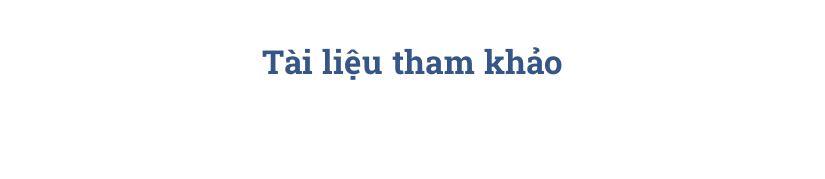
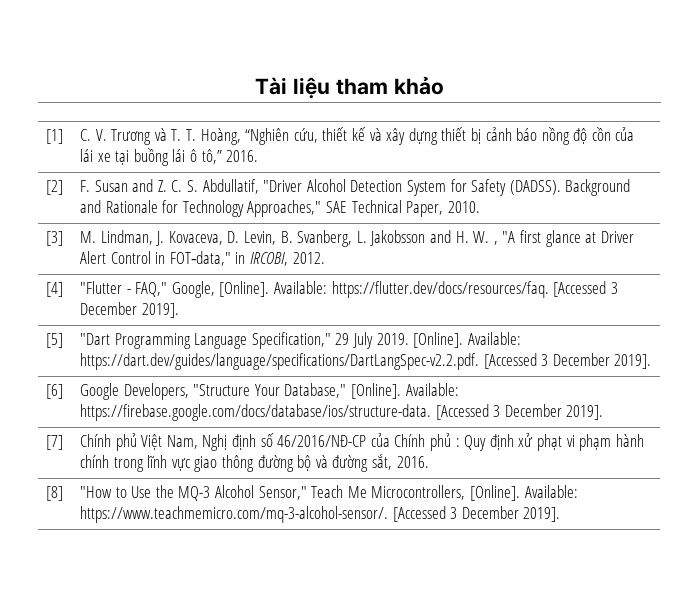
+ [1] | C. V. Trương và T. T. Hoàng, “Nghiên cứu, thiết kế và xây dựng thiết bị cảnh báo nồng độ cồn của lái xe tại buồng lái ô tô,” 2016.
+ [2] | F. Susan and Z. C. S. Abdullatif, "Driver Alcohol Detection System for Safety (DADSS). Background and Rationale for Technology Approaches," SAE Technical Paper, 2010.
+ [3] | M. Lindman, J. Kovaceva, D. Levin, B. Svanberg, L. Jakobsson and H. W. , "A first glance at Driver Alert Control in FOT‐data," in IRCOBI, 2012.
+ [4] | "Flutter - FAQ," Google, [Online]. Available: https://flutter.dev/docs/resources/faq. [Accessed 3 December 2019].
+ [5] | "Dart Programming Language Specification," 29 July 2019. [Online]. Available: https://dart.dev/guides/language/specifications/DartLangSpec-v2.2.pdf. [Accessed 3 December 2019].
+ [6] | Google Developers, "Structure Your Database," [Online]. Available: https://firebase.google.com/docs/database/ios/structure-data. [Accessed 3 December 2019].
+ [7] | Chính phủ Việt Nam, Nghị định số 46/2016/NĐ-CP của Chính phủ : Quy định xử phạt vi phạm hành chính trong lĩnh vực giao thông đường bộ và đường sắt, 2016.
+ [8] | "How to Use the MQ-3 Alcohol Sensor," Teach Me Microcontrollers, [Online]. Available: https://www.teachmemicro.com/mq-3-alcohol-sensor/. [Accessed 3 December 2019].

